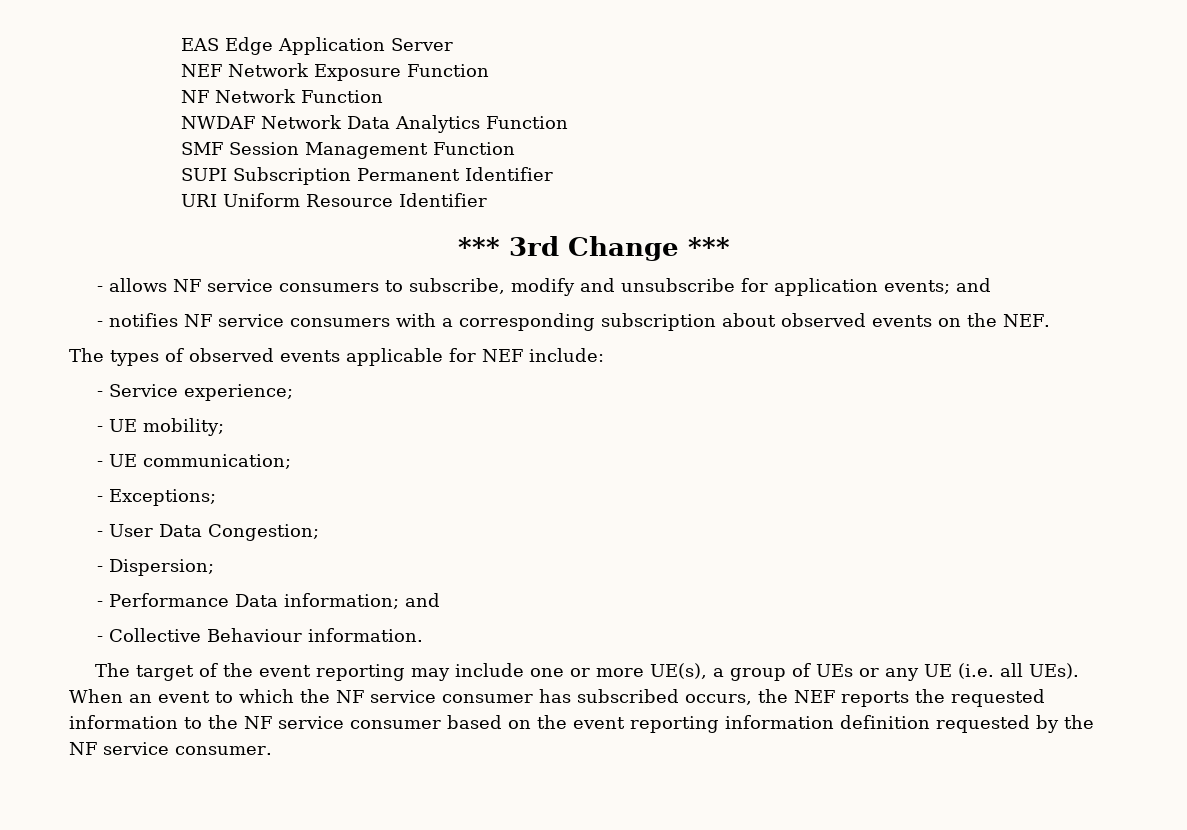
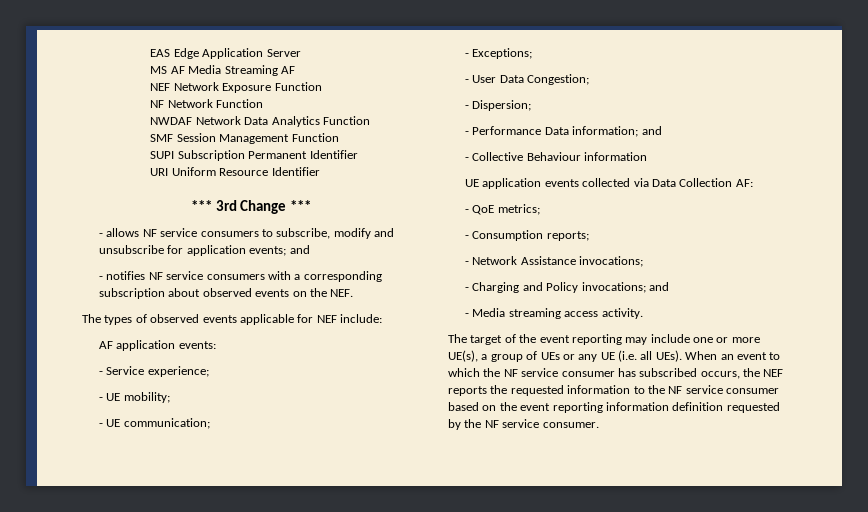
+ MS AF Media Streaming AF
+ AF application events:
- - Collective Behaviour information.
+ - Collective Behaviour information
+ UE application events collected via Data Collection AF:
+ - QoE metrics;
+ - Consumption reports;
+ - Network Assistance invocations;
+ - Charging and Policy invocations; and
+ - Media streaming access activity.

